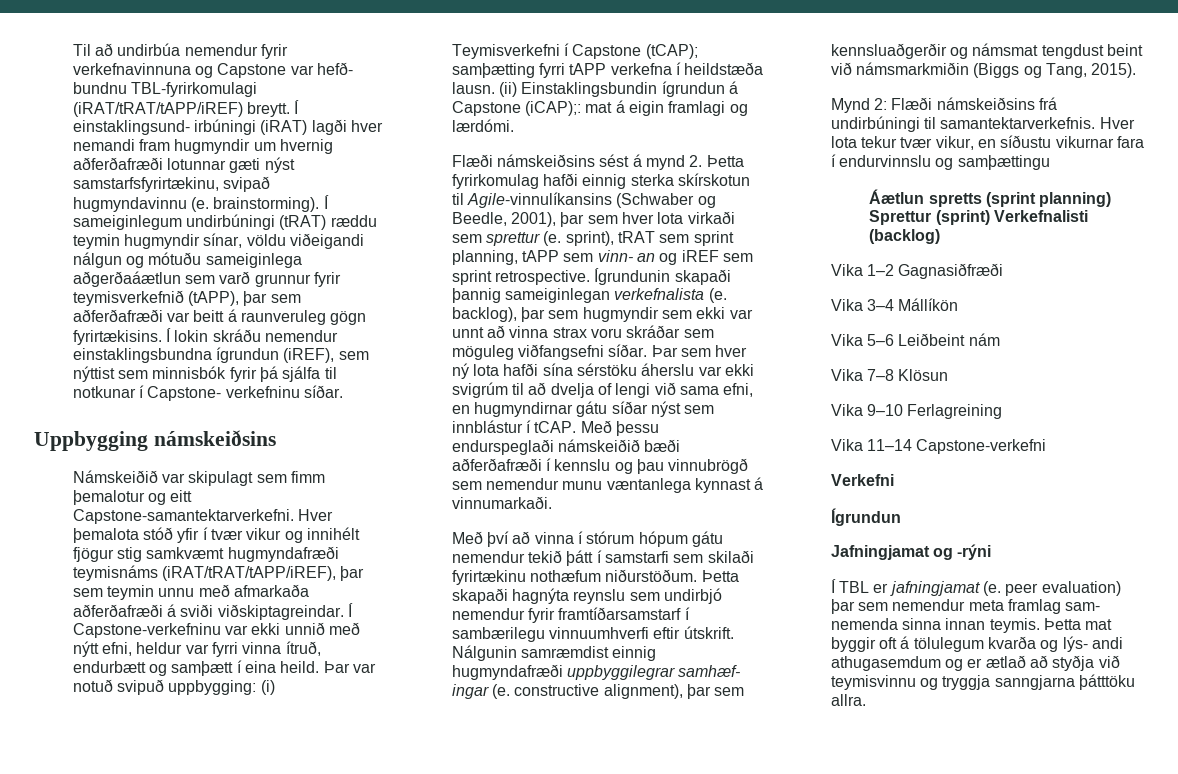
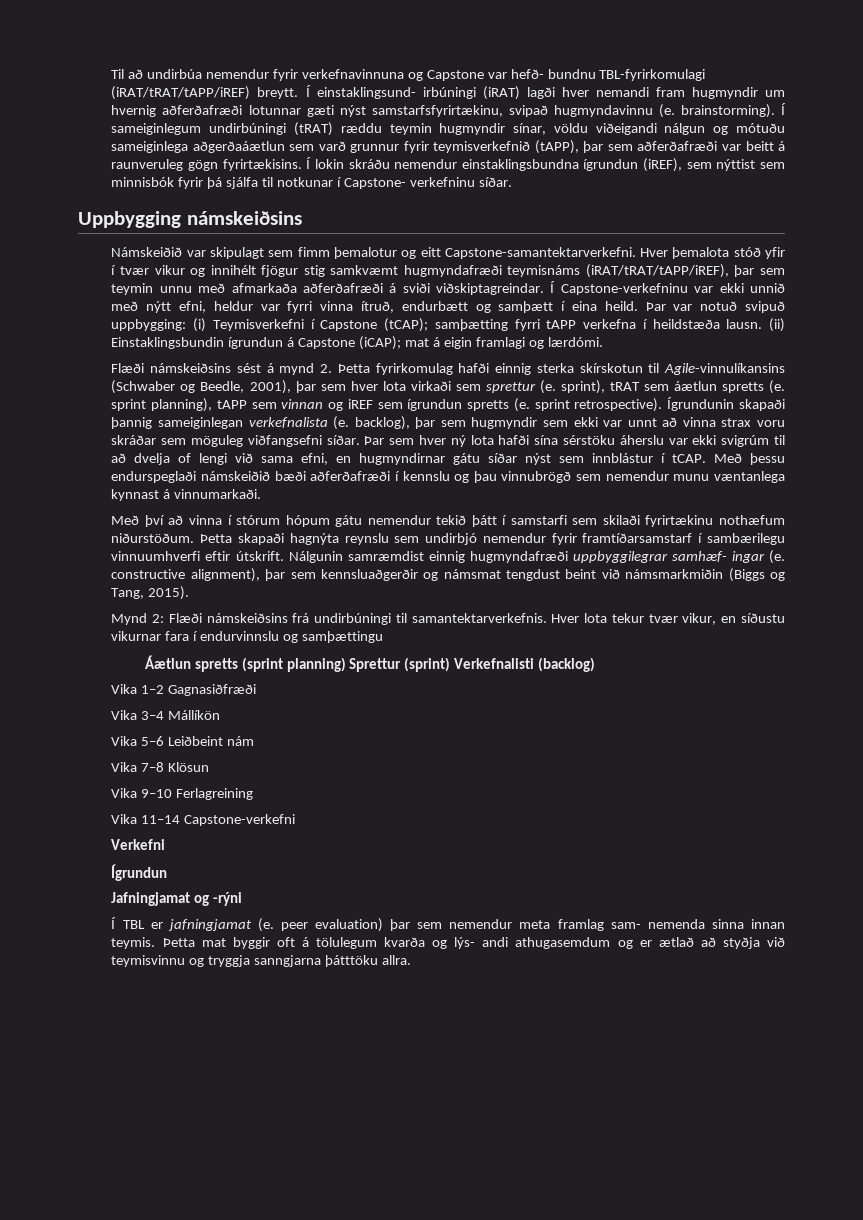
- (ii) Einstaklingsbundin ígrundun á Capstone (iCAP);: mat á eigin framlagi og lærdómi.
+ (ii) Einstaklingsbundin ígrundun á Capstone (iCAP); mat á eigin framlagi og lærdómi.
- Flæði námskeiðsins sést á mynd 2. Þetta fyrirkomulag hafði einnig sterka skírskotun til Agile-vinnulíkansins (Schwaber og Beedle, 2001), þar sem hver lota virkaði sem sprettur (e. sprint), tRAT sem sprint planning, tAPP sem vinn- an og iREF sem sprint retrospective.
+ Flæði námskeiðsins sést á mynd 2. Þetta fyrirkomulag hafði einnig sterka skírskotun til Agile-vinnulíkansins (Schwaber og Beedle, 2001), þar sem hver lota virkaði sem sprettur (e. sprint), tRAT sem áætlun spretts (e. sprint planning), tAPP sem vinnan og iREF sem ígrundun spretts (e. sprint retrospective).

